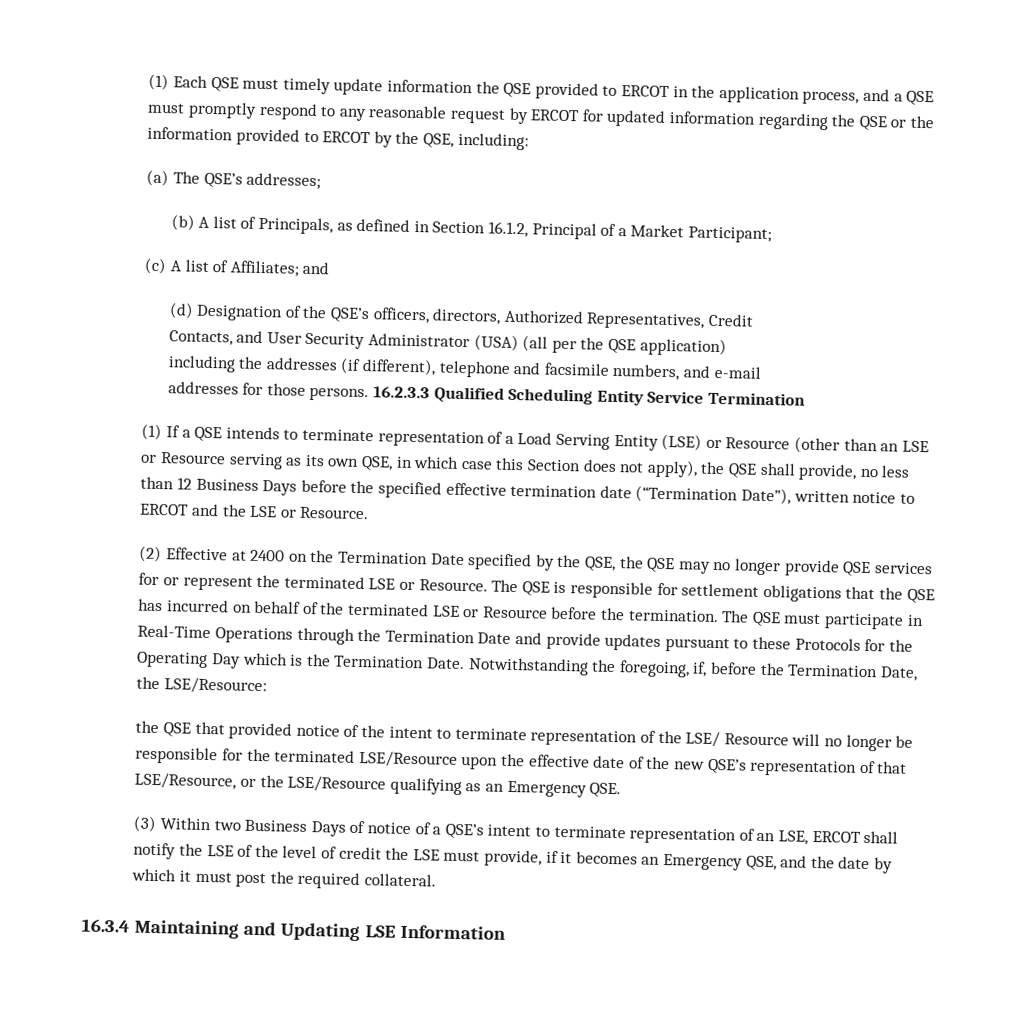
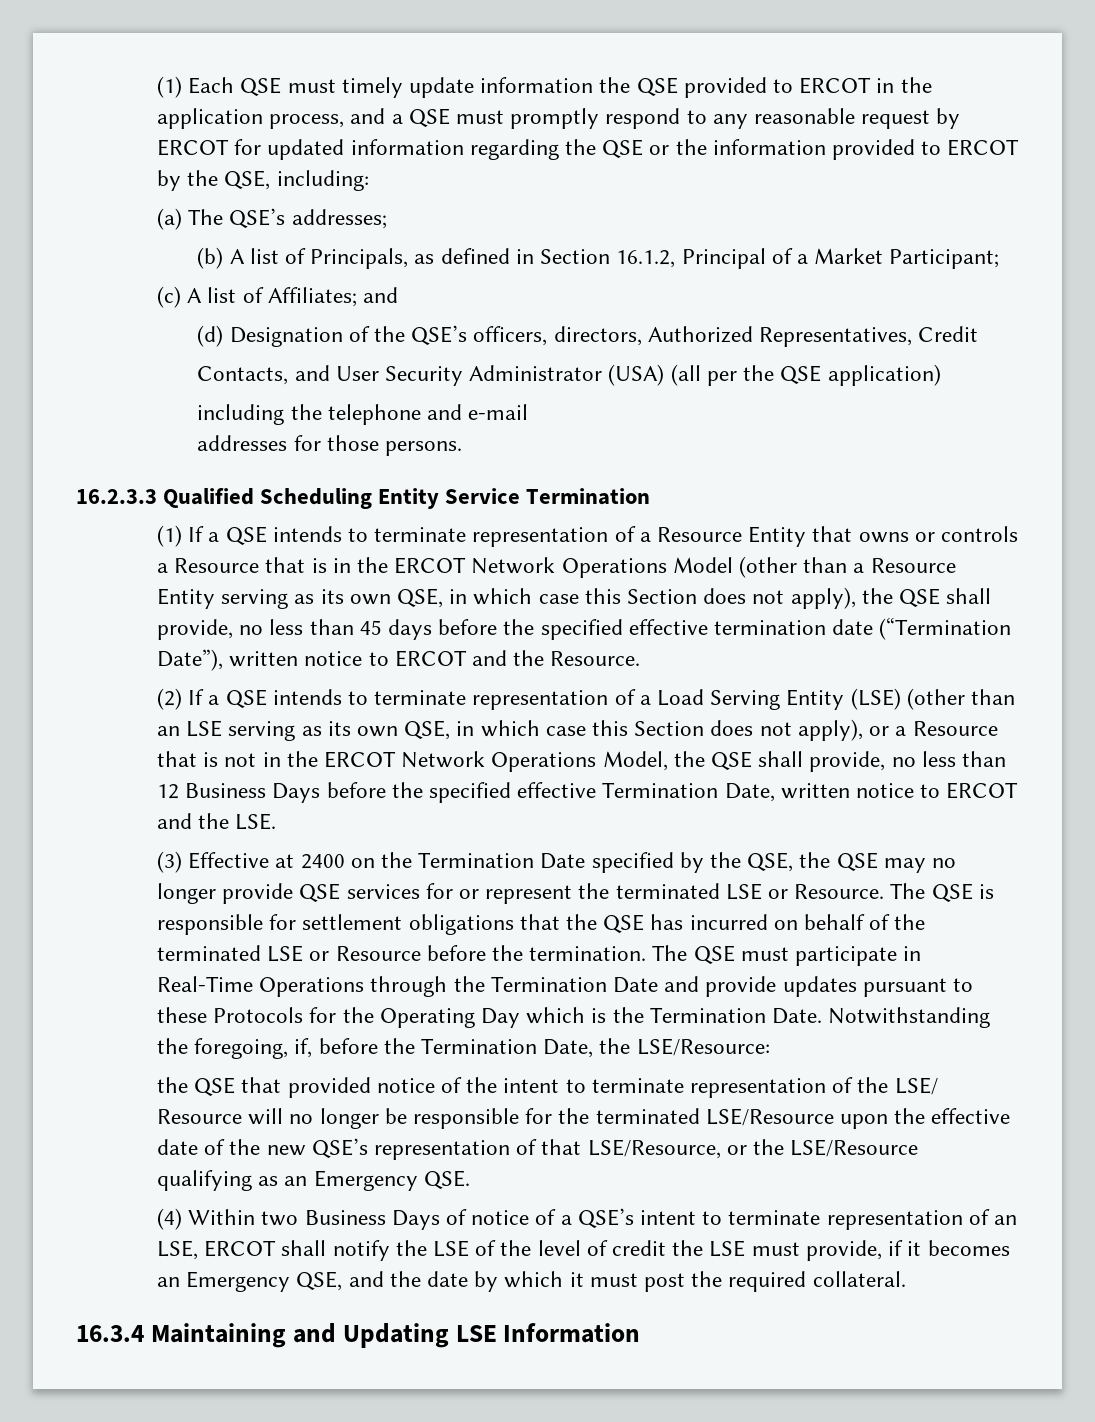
- including the addresses (if different), telephone and facsimile numbers, and e-mail
+ including the telephone and e-mail
- addresses for those persons. 16.2.3.3 Qualified Scheduling Entity Service Termination
+ addresses for those persons.
+ 16.2.3.3 Qualified Scheduling Entity Service Termination
- (1) If a QSE intends to terminate representation of a Load Serving Entity (LSE) or Resource (other than an LSE or Resource serving as its own QSE, in which case this Section does not apply), the QSE shall provide, no less than 12 Business Days before the specified effective termination date (“Termination Date”), written notice to ERCOT and the LSE or Resource.
+ (1) If a QSE intends to terminate representation of a Resource Entity that owns or controls a Resource that is in the ERCOT Network Operations Model (other than a Resource Entity serving as its own QSE, in which case this Section does not apply), the QSE shall provide, no less than 45 days before the specified effective termination date (“Termination Date”), written notice to ERCOT and the Resource.
- (2) Effective at 2400 on the Termination Date specified by the QSE, the QSE may no longer provide QSE services for or represent the terminated LSE or Resource.
+ (2) If a QSE intends to terminate representation of a Load Serving Entity (LSE) (other than an LSE serving as its own QSE, in which case this Section does not apply), or a Resource that is not in the ERCOT Network Operations Model, the QSE shall provide, no less than 12 Business Days before the specified effective Termination Date, written notice to ERCOT and the LSE.
+ (3) Effective at 2400 on the Termination Date specified by the QSE, the QSE may no longer provide QSE services for or represent the terminated LSE or Resource.
- (3) Within two Business Days of notice of a QSE’s intent to terminate representation of an LSE, ERCOT shall notify the LSE of the level of credit the LSE must provide, if it becomes an Emergency QSE, and the date by which it must post the required collateral.
+ (4) Within two Business Days of notice of a QSE’s intent to terminate representation of an LSE, ERCOT shall notify the LSE of the level of credit the LSE must provide, if it becomes an Emergency QSE, and the date by which it must post the required collateral.

